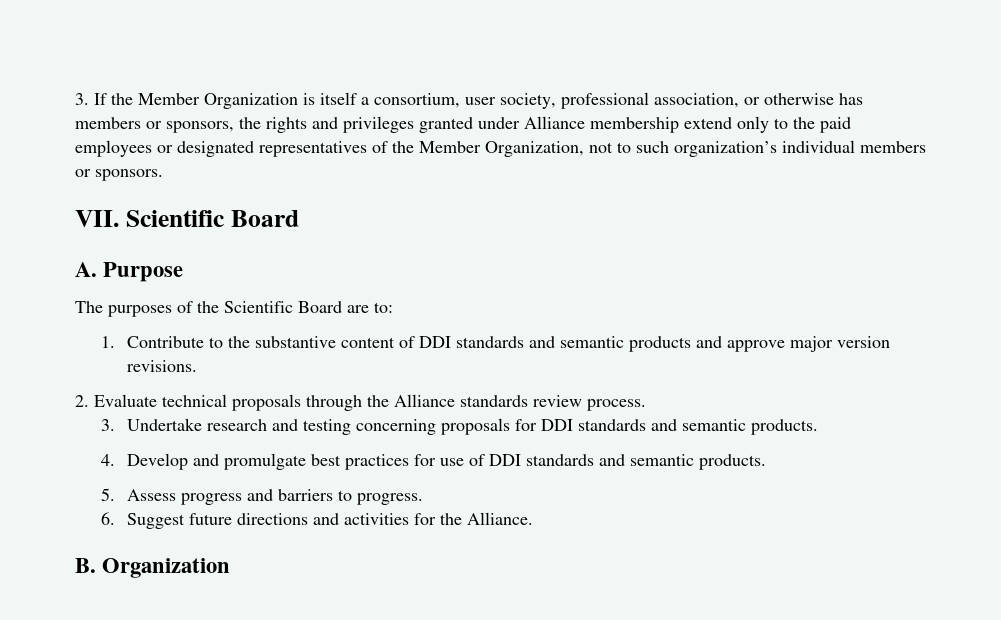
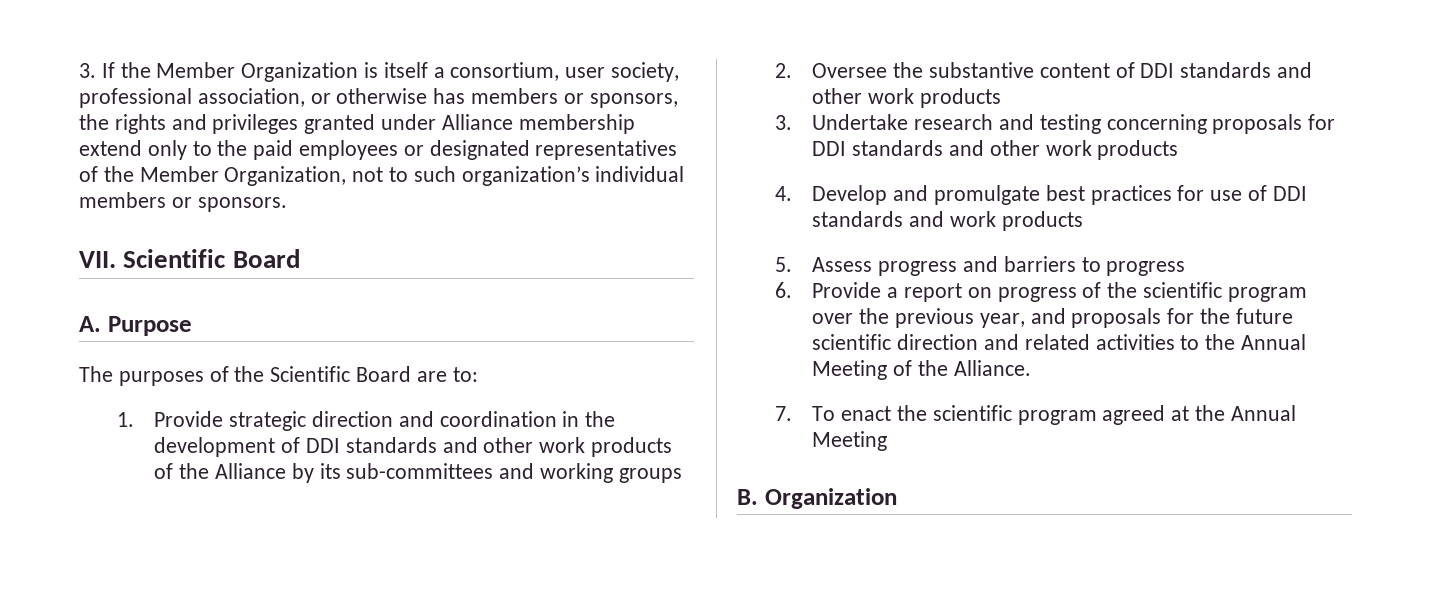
- 1. Contribute to the substantive content of DDI standards and semantic products and approve major version revisions.
- 2. Evaluate technical proposals through the Alliance standards review process.
+ 1. Provide strategic direction and coordination in the development of DDI standards and other work products of the Alliance by its sub-committees and working groups
+ 2. Oversee the substantive content of DDI standards and other work products
- 3. Undertake research and testing concerning proposals for DDI standards and semantic products.
+ 3. Undertake research and testing concerning proposals for DDI standards and other work products
- 4. Develop and promulgate best practices for use of DDI standards and semantic products.
+ 4. Develop and promulgate best practices for use of DDI standards and work products
- 5. Assess progress and barriers to progress.
+ 5. Assess progress and barriers to progress
- 6. Suggest future directions and activities for the Alliance.
+ 6. Provide a report on progress of the scientific program over the previous year, and proposals for the future scientific direction and related activities to the Annual Meeting of the Alliance.
+ 7. To enact the scientific program agreed at the Annual Meeting

